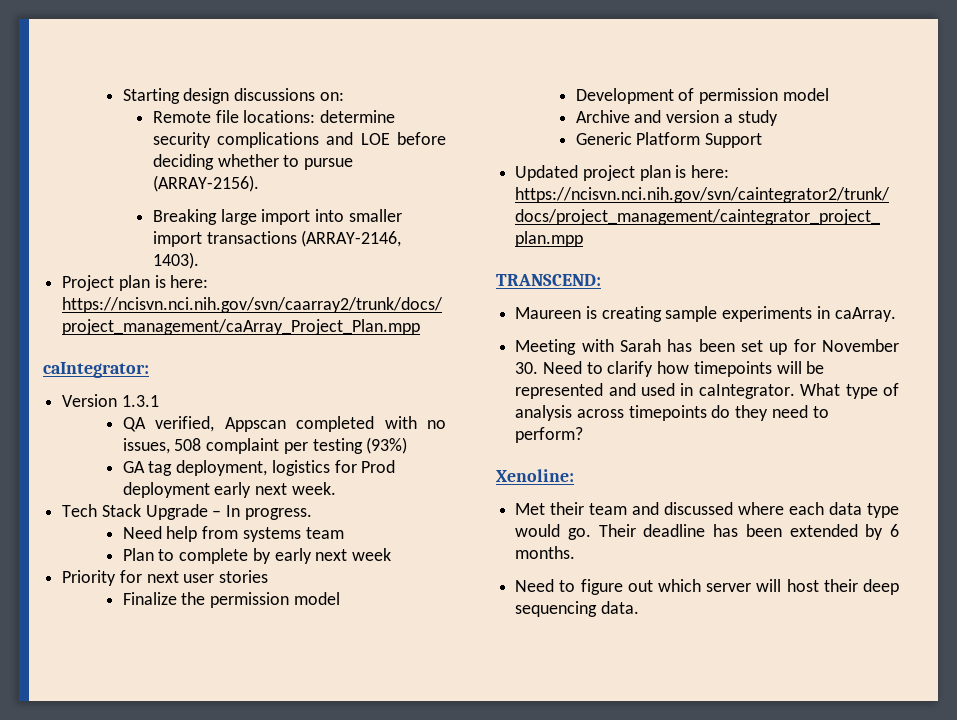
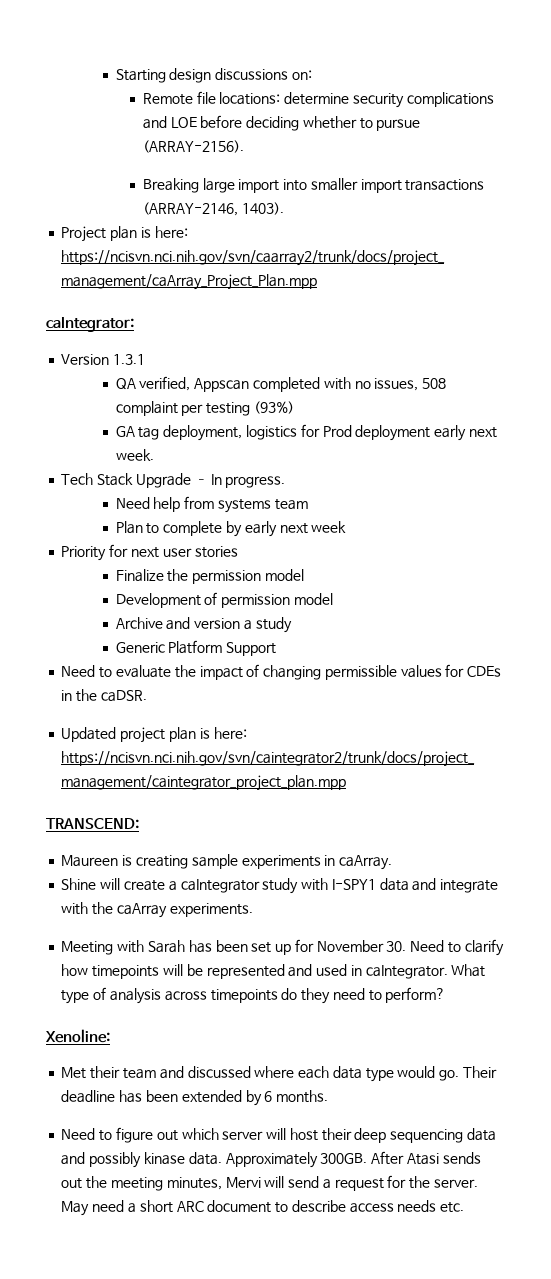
+ Need to evaluate the impact of changing permissible values for CDEs in the caDSR.
+ Shine will create a caIntegrator study with I-SPY1 data and integrate with the caArray experiments.
- Need to figure out which server will host their deep sequencing data.
+ Need to figure out which server will host their deep sequencing data and possibly kinase data. Approximately 300GB. After Atasi sends out the meeting minutes, Mervi will send a request for the server. May need a short ARC document to describe access needs etc.

